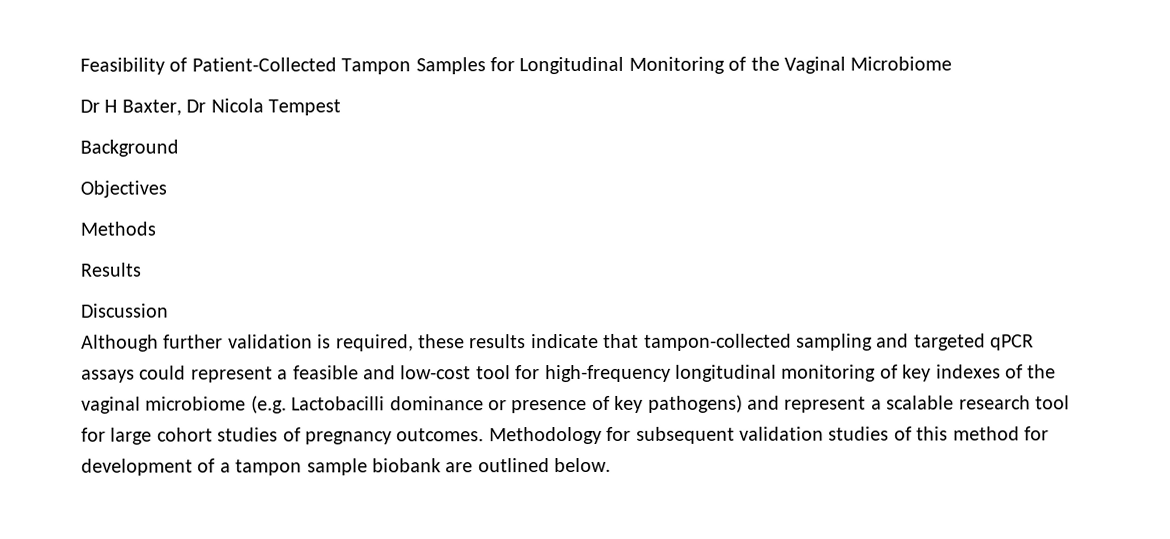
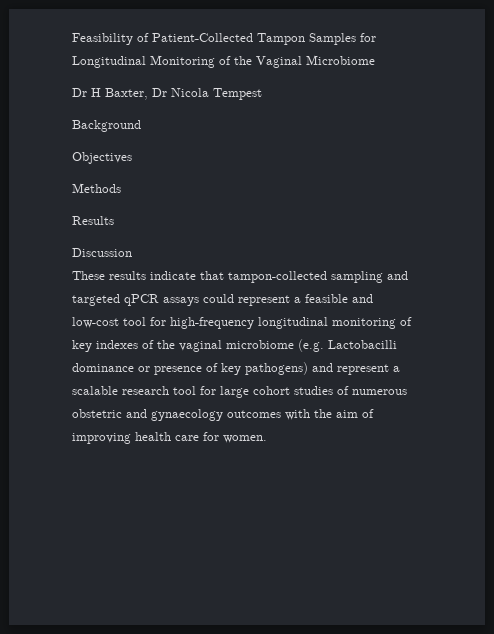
- Although further validation is required, these results indicate that tampon-collected sampling and targeted qPCR assays could represent a feasible and low-cost tool for high-frequency longitudinal monitoring of key indexes of the vaginal microbiome (e.g. Lactobacilli dominance or presence of key pathogens) and represent a scalable research tool for large cohort studies of pregnancy outcomes. Methodology for subsequent validation studies of this method for development of a tampon sample biobank are outlined below.
+ These results indicate that tampon-collected sampling and targeted qPCR assays could represent a feasible and low-cost tool for high-frequency longitudinal monitoring of key indexes of the vaginal microbiome (e.g. Lactobacilli dominance or presence of key pathogens) and represent a scalable research tool for large cohort studies of numerous obstetric and gynaecology outcomes with the aim of improving health care for women.

